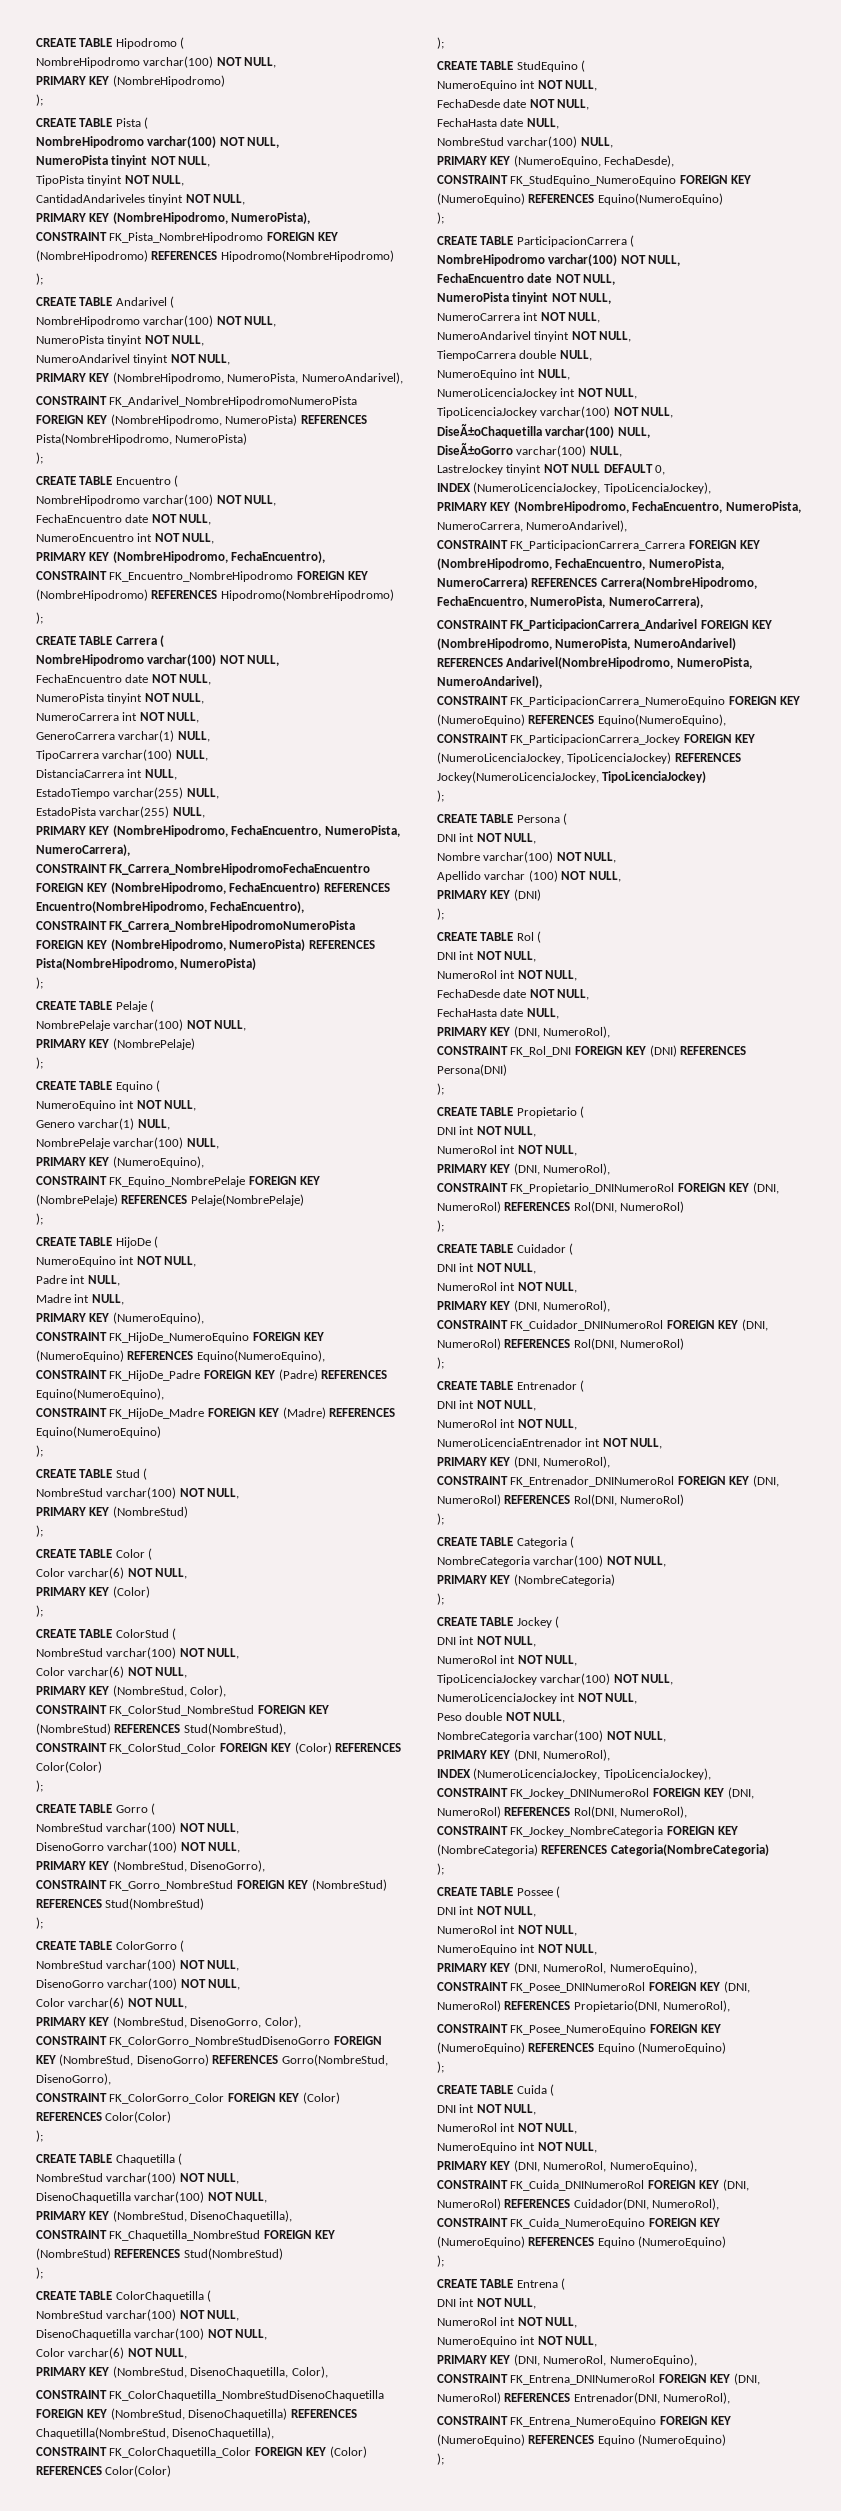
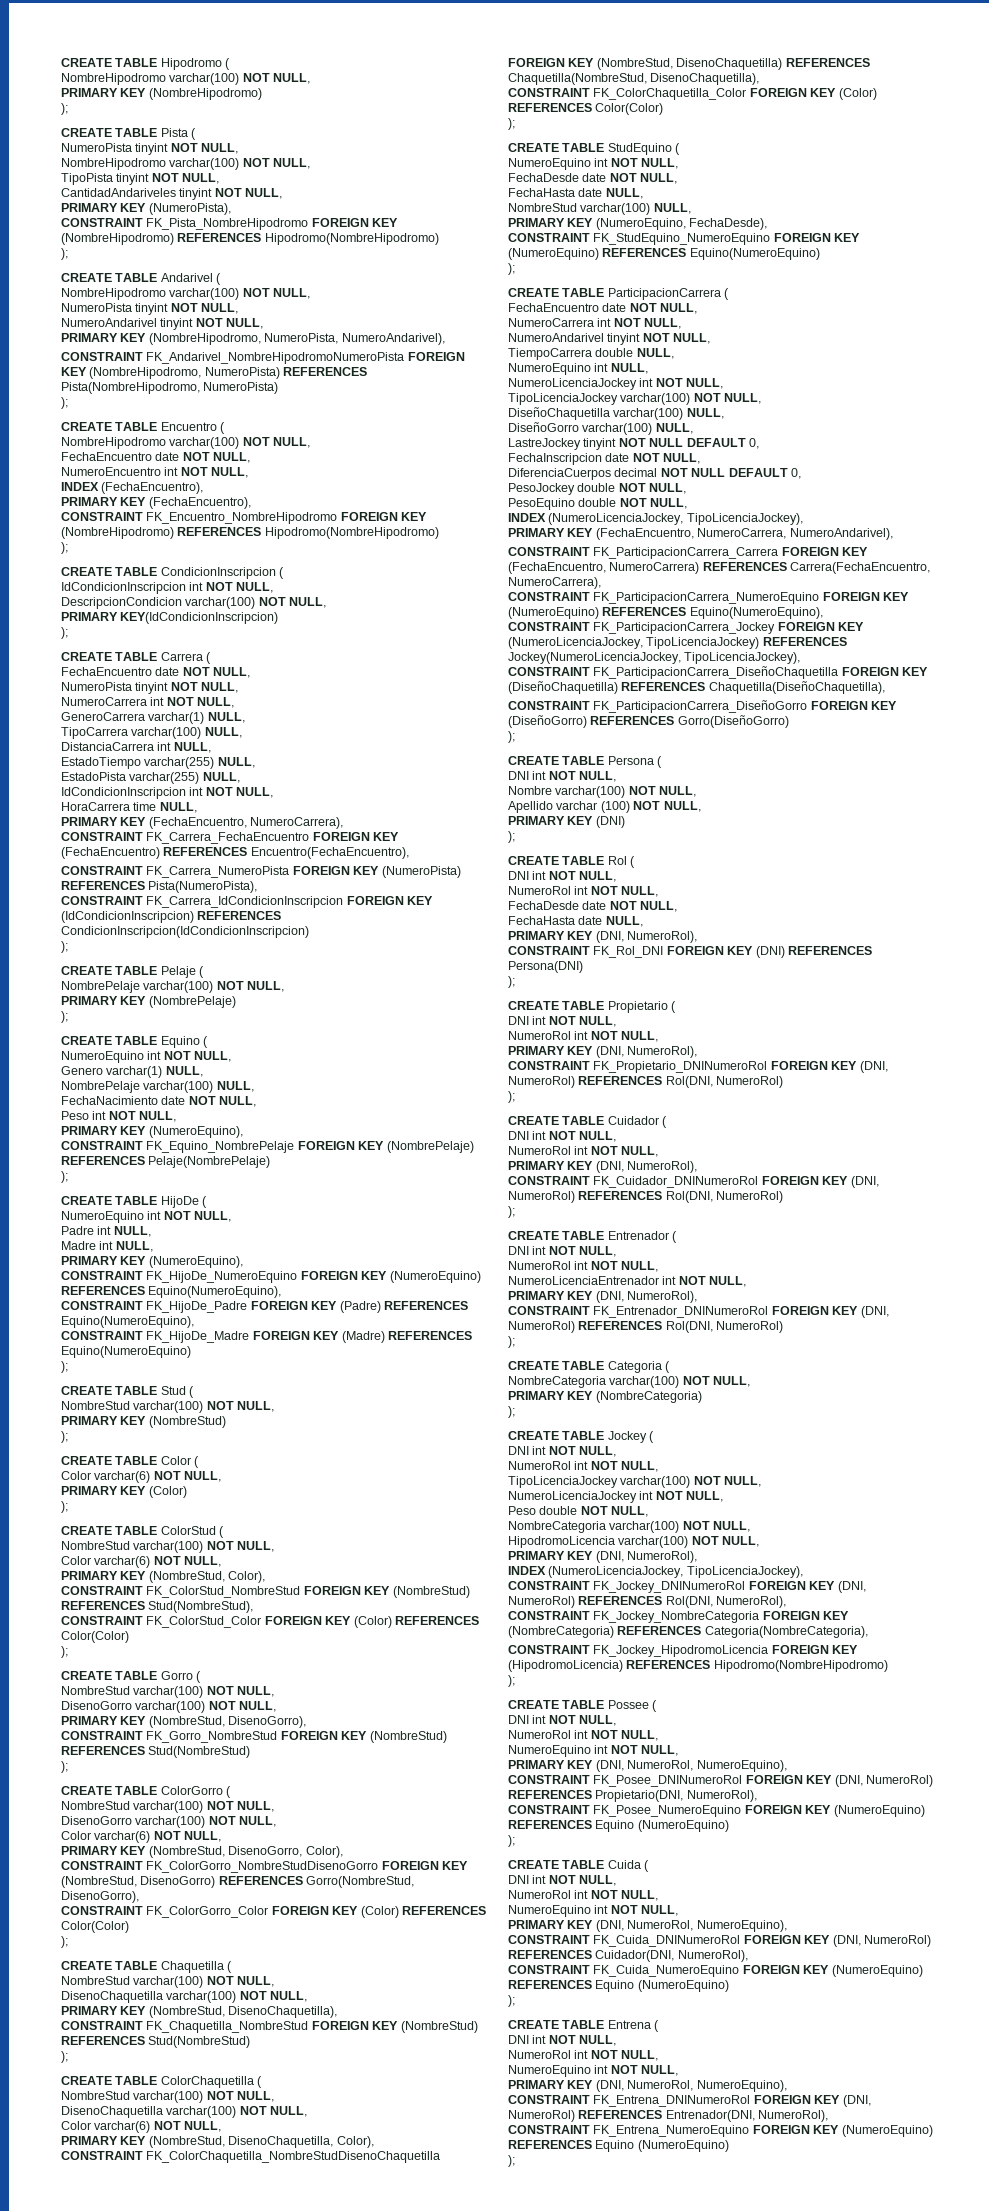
  CREATE TABLE Pista (
+ NumeroPista tinyint NOT NULL,
  NombreHipodromo varchar(100) NOT NULL,
- NumeroPista tinyint NOT NULL,
- PRIMARY KEY (NombreHipodromo, NumeroPista),
+ PRIMARY KEY (NumeroPista),
- PRIMARY KEY (NombreHipodromo, FechaEncuentro),
+ INDEX (FechaEncuentro),
+ PRIMARY KEY (FechaEncuentro),
+ CREATE TABLE CondicionInscripcion (
+ IdCondicionInscripcion int NOT NULL,
+ DescripcionCondicion varchar(100) NOT NULL,
+ PRIMARY KEY(IdCondicionInscripcion)
+ );
  CREATE TABLE Carrera (
- NombreHipodromo varchar(100) NOT NULL,
  EstadoPista varchar(255) NULL,
- PRIMARY KEY (NombreHipodromo, FechaEncuentro, NumeroPista, NumeroCarrera),
- CONSTRAINT FK_Carrera_NombreHipodromoFechaEncuentro FOREIGN KEY (NombreHipodromo, FechaEncuentro) REFERENCES Encuentro(NombreHipodromo, FechaEncuentro),
- CONSTRAINT FK_Carrera_NombreHipodromoNumeroPista FOREIGN KEY (NombreHipodromo, NumeroPista) REFERENCES Pista(NombreHipodromo, NumeroPista)
+ IdCondicionInscripcion int NOT NULL,
+ HoraCarrera time NULL,
+ PRIMARY KEY (FechaEncuentro, NumeroCarrera),
+ CONSTRAINT FK_Carrera_FechaEncuentro FOREIGN KEY (FechaEncuentro) REFERENCES Encuentro(FechaEncuentro),
+ CONSTRAINT FK_Carrera_NumeroPista FOREIGN KEY (NumeroPista) REFERENCES Pista(NumeroPista),
+ CONSTRAINT FK_Carrera_IdCondicionInscripcion FOREIGN KEY (IdCondicionInscripcion) REFERENCES CondicionInscripcion(IdCondicionInscripcion)
+ FechaNacimiento date NOT NULL,
+ Peso int NOT NULL,
  CREATE TABLE ParticipacionCarrera (
- NombreHipodromo varchar(100) NOT NULL,
  FechaEncuentro date NOT NULL,
- NumeroPista tinyint NOT NULL,
- DiseÃ±oChaquetilla varchar(100) NULL,
- DiseÃ±oGorro varchar(100) NULL,
+ DiseñoChaquetilla varchar(100) NULL,
+ DiseñoGorro varchar(100) NULL,
+ FechaInscripcion date NOT NULL,
+ DiferenciaCuerpos decimal NOT NULL DEFAULT 0,
+ PesoJockey double NOT NULL,
+ PesoEquino double NOT NULL,
- PRIMARY KEY (NombreHipodromo, FechaEncuentro, NumeroPista, NumeroCarrera, NumeroAndarivel),
+ PRIMARY KEY (FechaEncuentro, NumeroCarrera, NumeroAndarivel),
- CONSTRAINT FK_ParticipacionCarrera_Carrera FOREIGN KEY (NombreHipodromo, FechaEncuentro, NumeroPista, NumeroCarrera) REFERENCES Carrera(NombreHipodromo, FechaEncuentro, NumeroPista, NumeroCarrera),
- CONSTRAINT FK_ParticipacionCarrera_Andarivel FOREIGN KEY (NombreHipodromo, NumeroPista, NumeroAndarivel) REFERENCES Andarivel(NombreHipodromo, NumeroPista, NumeroAndarivel),
+ CONSTRAINT FK_ParticipacionCarrera_Carrera FOREIGN KEY (FechaEncuentro, NumeroCarrera) REFERENCES Carrera(FechaEncuentro, NumeroCarrera),
- CONSTRAINT FK_ParticipacionCarrera_Jockey FOREIGN KEY (NumeroLicenciaJockey, TipoLicenciaJockey) REFERENCES Jockey(NumeroLicenciaJockey, TipoLicenciaJockey)
+ CONSTRAINT FK_ParticipacionCarrera_Jockey FOREIGN KEY (NumeroLicenciaJockey, TipoLicenciaJockey) REFERENCES Jockey(NumeroLicenciaJockey, TipoLicenciaJockey),
+ CONSTRAINT FK_ParticipacionCarrera_DiseñoChaquetilla FOREIGN KEY (DiseñoChaquetilla) REFERENCES Chaquetilla(DiseñoChaquetilla),
+ CONSTRAINT FK_ParticipacionCarrera_DiseñoGorro FOREIGN KEY (DiseñoGorro) REFERENCES Gorro(DiseñoGorro)
+ HipodromoLicencia varchar(100) NOT NULL,
- CONSTRAINT FK_Jockey_NombreCategoria FOREIGN KEY (NombreCategoria) REFERENCES Categoria(NombreCategoria)
+ CONSTRAINT FK_Jockey_NombreCategoria FOREIGN KEY (NombreCategoria) REFERENCES Categoria(NombreCategoria),
+ CONSTRAINT FK_Jockey_HipodromoLicencia FOREIGN KEY (HipodromoLicencia) REFERENCES Hipodromo(NombreHipodromo)

